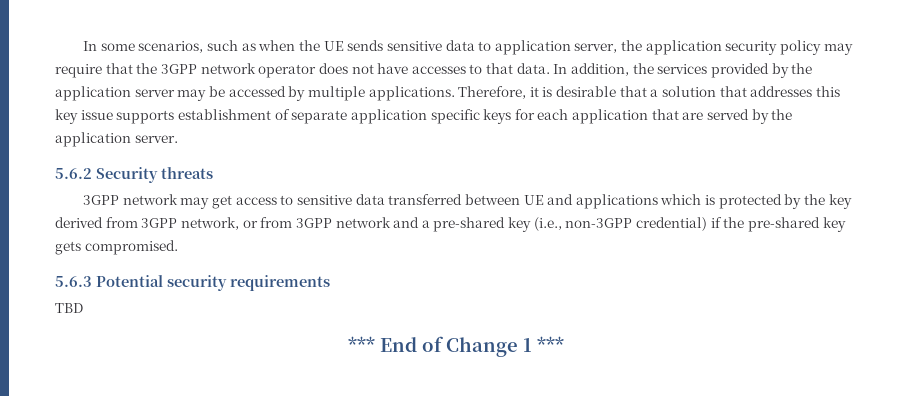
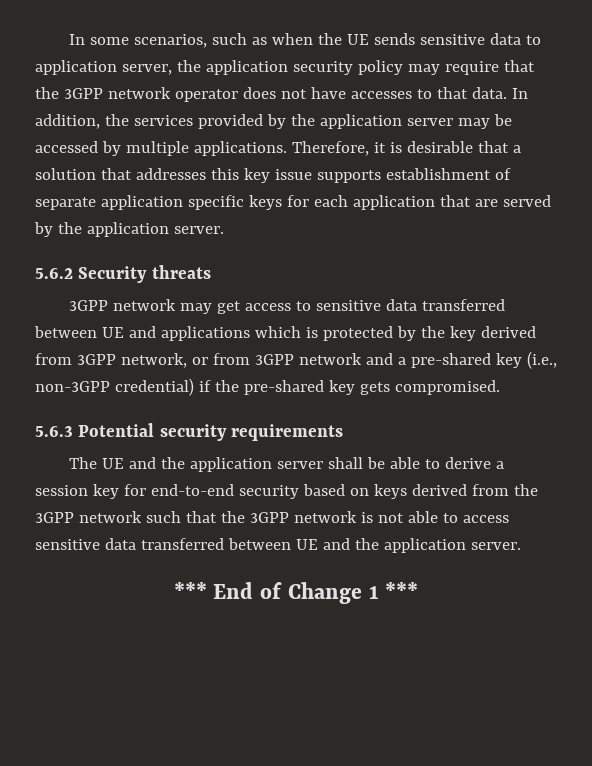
- TBD
+ The UE and the application server shall be able to derive a session key for end-to-end security based on keys derived from the 3GPP network such that the 3GPP network is not able to access sensitive data transferred between UE and the application server.

